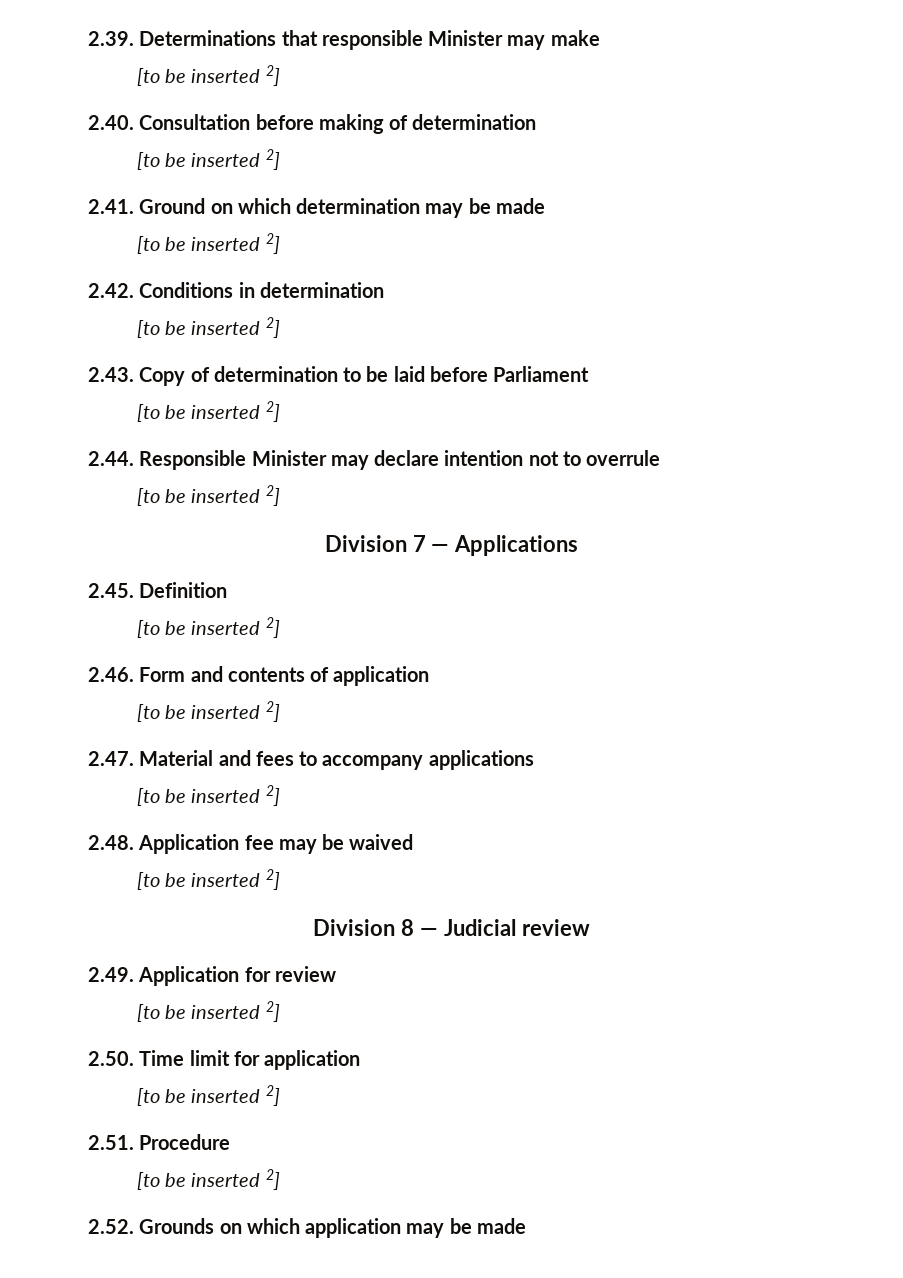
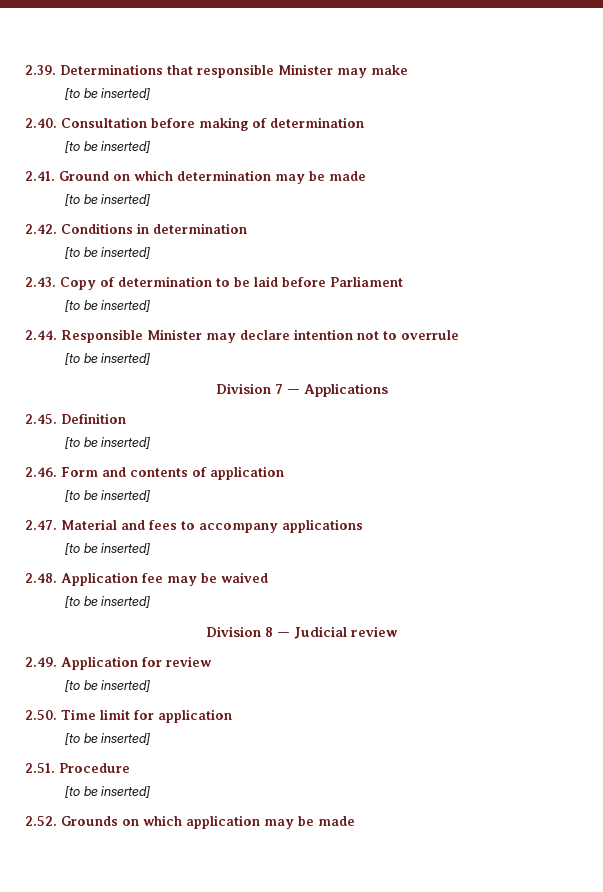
  2.39. Determinations that responsible Minister may make
- [to be inserted 2]
+ [to be inserted]
  2.40. Consultation before making of determination
- [to be inserted 2]
+ [to be inserted]
  2.41. Ground on which determination may be made
- [to be inserted 2]
+ [to be inserted]
  2.42. Conditions in determination
- [to be inserted 2]
+ [to be inserted]
  2.43. Copy of determination to be laid before Parliament
- [to be inserted 2]
+ [to be inserted]
  2.44. Responsible Minister may declare intention not to overrule
- [to be inserted 2]
+ [to be inserted]
  2.45. Definition
- [to be inserted 2]
+ [to be inserted]
  2.46. Form and contents of application
- [to be inserted 2]
+ [to be inserted]
  2.47. Material and fees to accompany applications
- [to be inserted 2]
+ [to be inserted]
  2.48. Application fee may be waived
- [to be inserted 2]
+ [to be inserted]
  2.49. Application for review
- [to be inserted 2]
+ [to be inserted]
  2.50. Time limit for application
- [to be inserted 2]
+ [to be inserted]
  2.51. Procedure
- [to be inserted 2]
+ [to be inserted]

